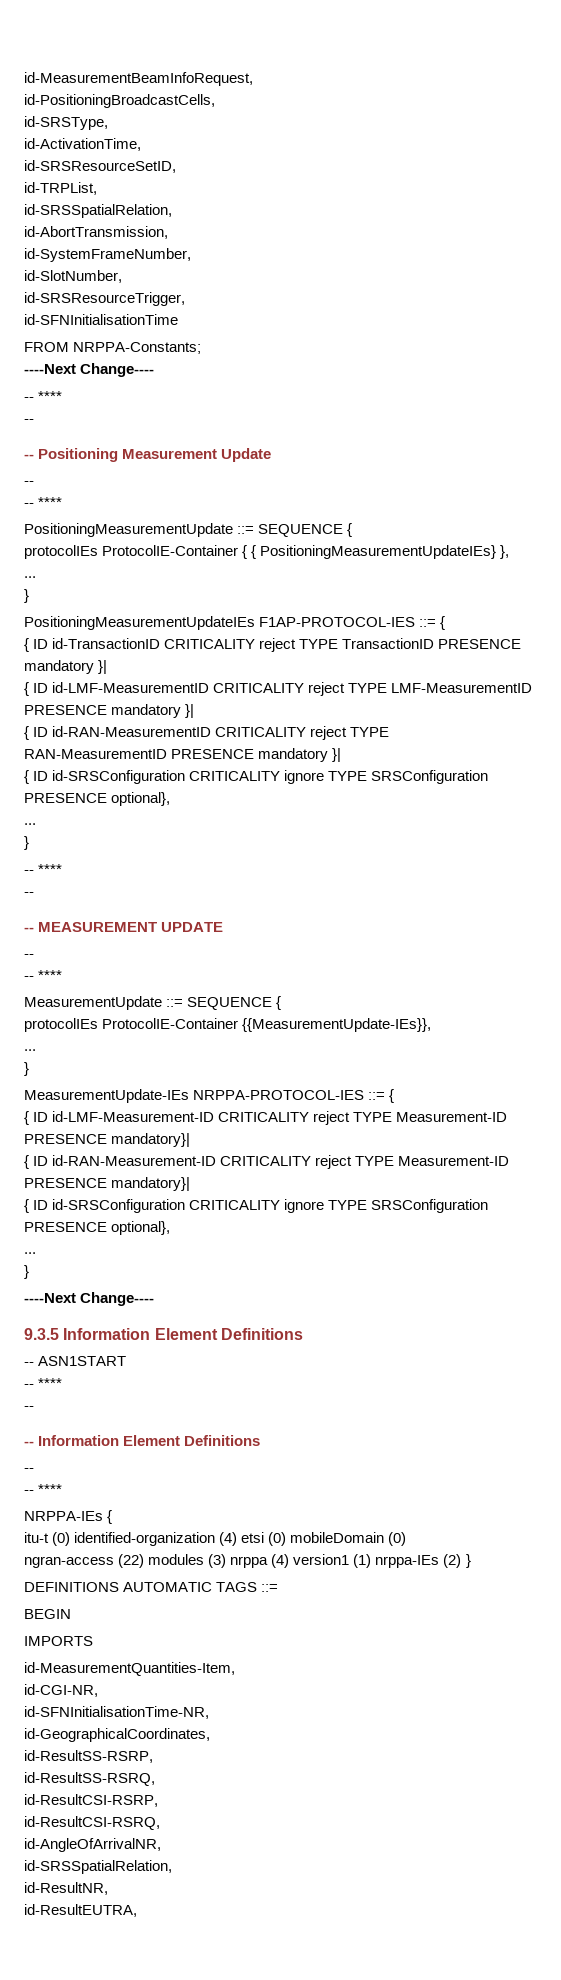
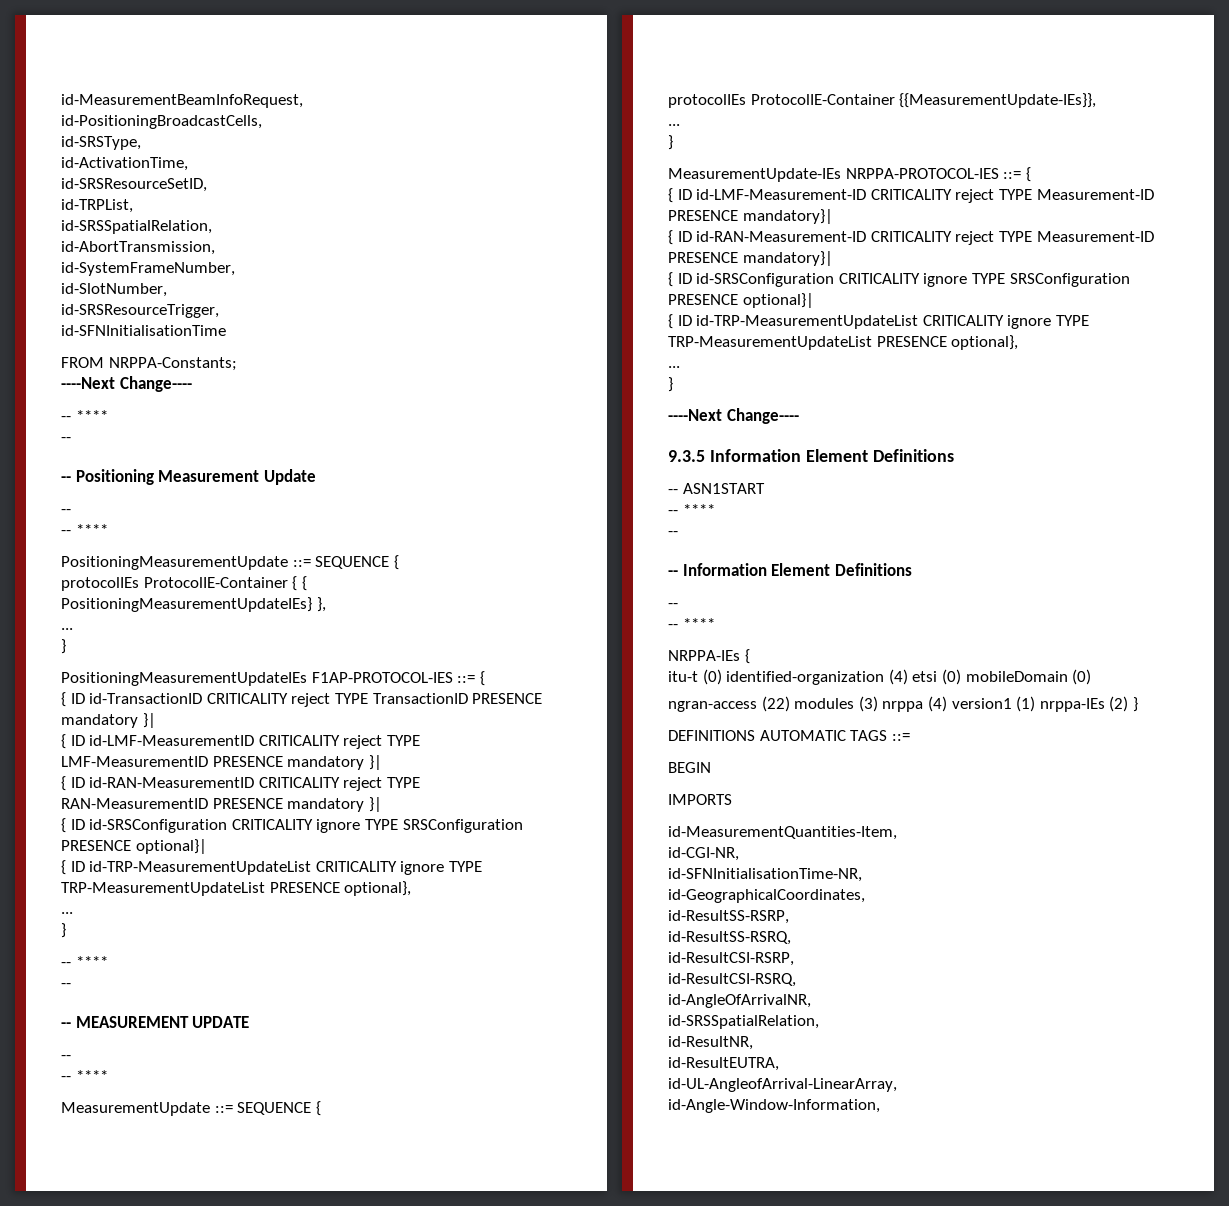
  { ID id-RAN-MeasurementID CRITICALITY reject TYPE RAN-MeasurementID PRESENCE mandatory }|
- { ID id-SRSConfiguration CRITICALITY ignore TYPE SRSConfiguration PRESENCE optional},
+ { ID id-SRSConfiguration CRITICALITY ignore TYPE SRSConfiguration PRESENCE optional}|
+ { ID id-TRP-MeasurementUpdateList CRITICALITY ignore TYPE TRP-MeasurementUpdateList PRESENCE optional},
  { ID id-RAN-Measurement-ID CRITICALITY reject TYPE Measurement-ID PRESENCE mandatory}|
- { ID id-SRSConfiguration CRITICALITY ignore TYPE SRSConfiguration PRESENCE optional},
+ { ID id-SRSConfiguration CRITICALITY ignore TYPE SRSConfiguration PRESENCE optional}|
+ { ID id-TRP-MeasurementUpdateList CRITICALITY ignore TYPE TRP-MeasurementUpdateList PRESENCE optional},
+ id-UL-AngleofArrival-LinearArray,
+ id-Angle-Window-Information,

